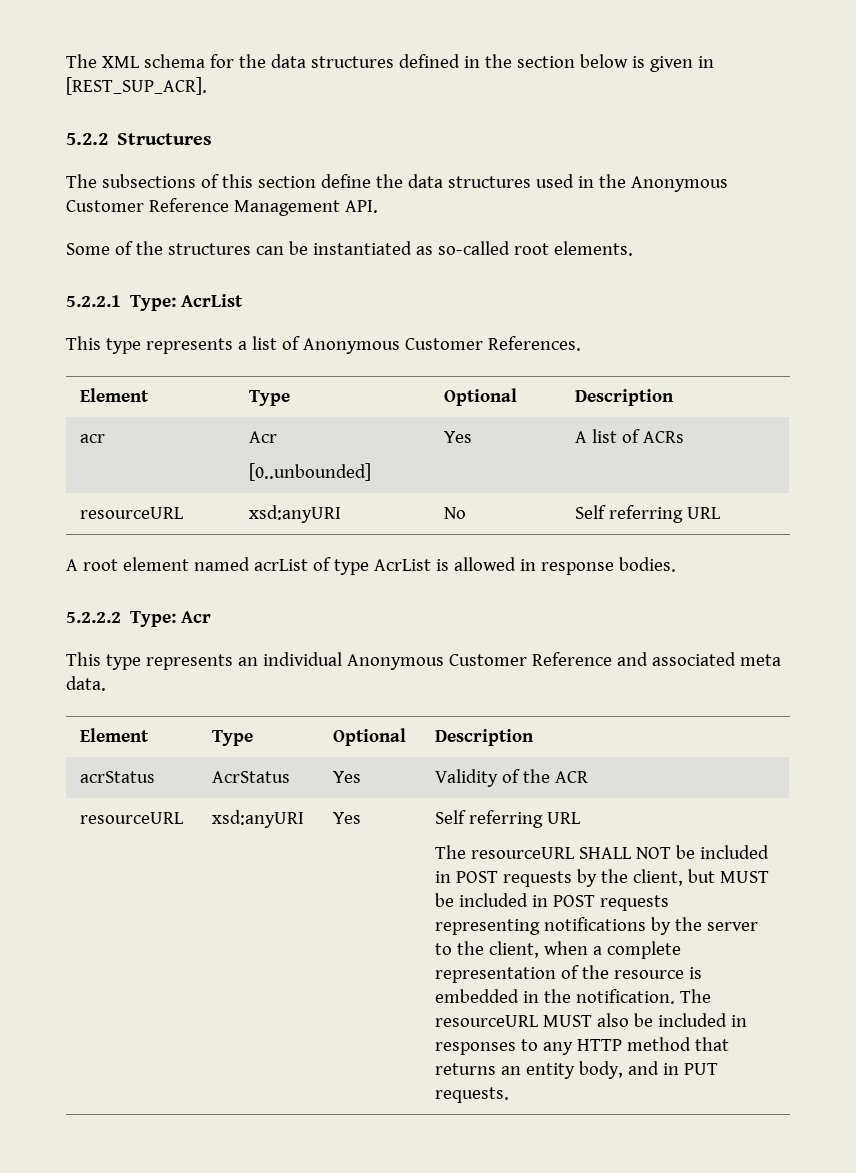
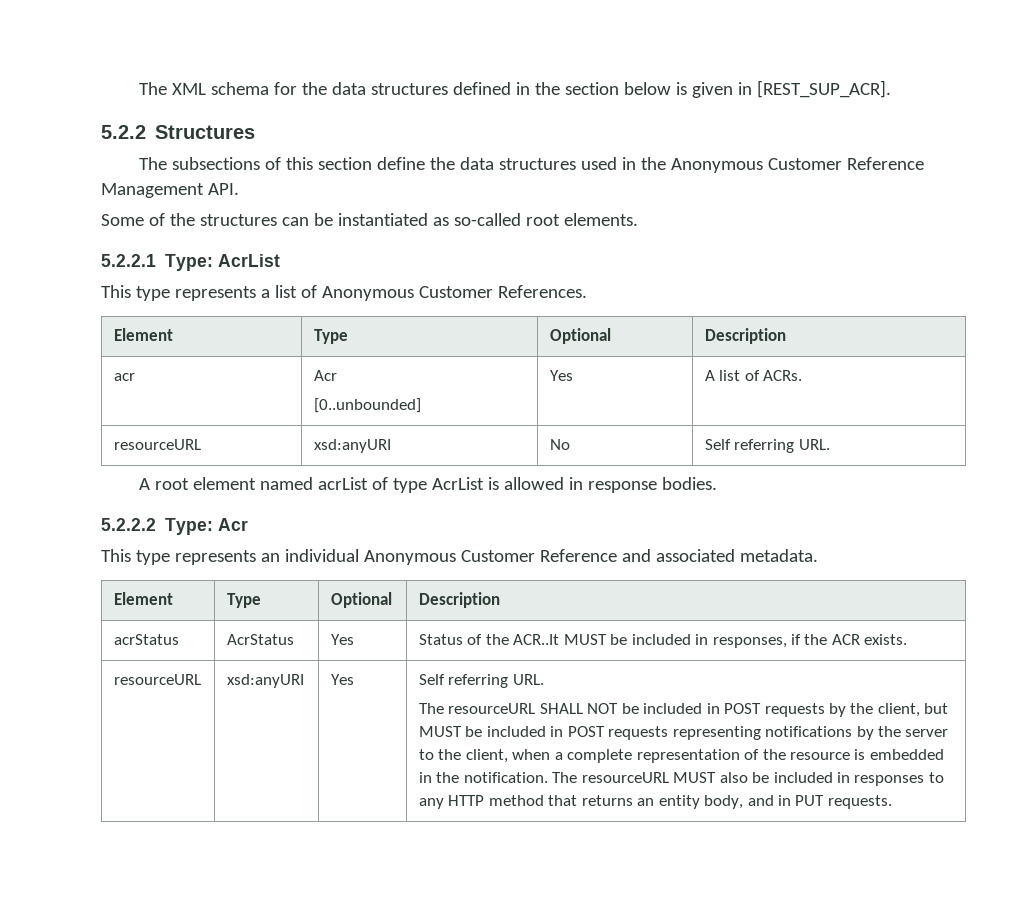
  acr | Acr
- [0..unbounded] | Yes | A list of ACRs
+ [0..unbounded] | Yes | A list of ACRs.
- resourceURL | xsd:anyURI | No | Self referring URL
+ resourceURL | xsd:anyURI | No | Self referring URL.
- This type represents an individual Anonymous Customer Reference and associated meta data.
+ This type represents an individual Anonymous Customer Reference and associated metadata.
- acrStatus | AcrStatus | Yes | Validity of the ACR
+ acrStatus | AcrStatus | Yes | Status of the ACR..It MUST be included in responses, if the ACR exists.
- Yes | Self referring URL
+ Yes | Self referring URL.

